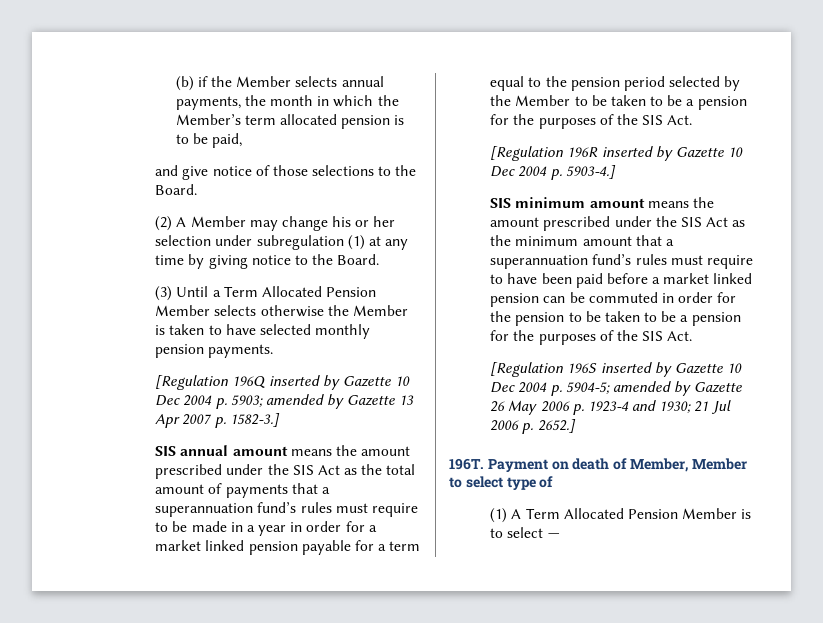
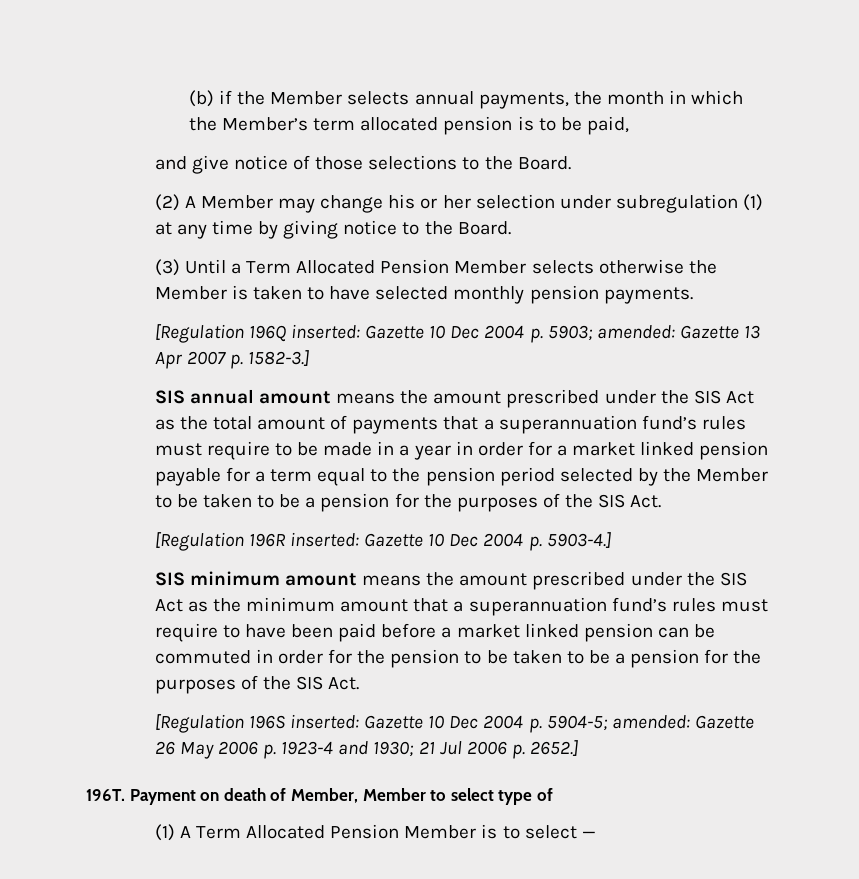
- [Regulation 196Q inserted by Gazette 10 Dec 2004 p. 5903; amended by Gazette 13 Apr 2007 p. 1582-3.]
+ [Regulation 196Q inserted: Gazette 10 Dec 2004 p. 5903; amended: Gazette 13 Apr 2007 p. 1582-3.]
- [Regulation 196R inserted by Gazette 10 Dec 2004 p. 5903-4.]
+ [Regulation 196R inserted: Gazette 10 Dec 2004 p. 5903-4.]
- [Regulation 196S inserted by Gazette 10 Dec 2004 p. 5904-5; amended by Gazette 26 May 2006 p. 1923-4 and 1930; 21 Jul 2006 p. 2652.]
+ [Regulation 196S inserted: Gazette 10 Dec 2004 p. 5904-5; amended: Gazette 26 May 2006 p. 1923-4 and 1930; 21 Jul 2006 p. 2652.]

